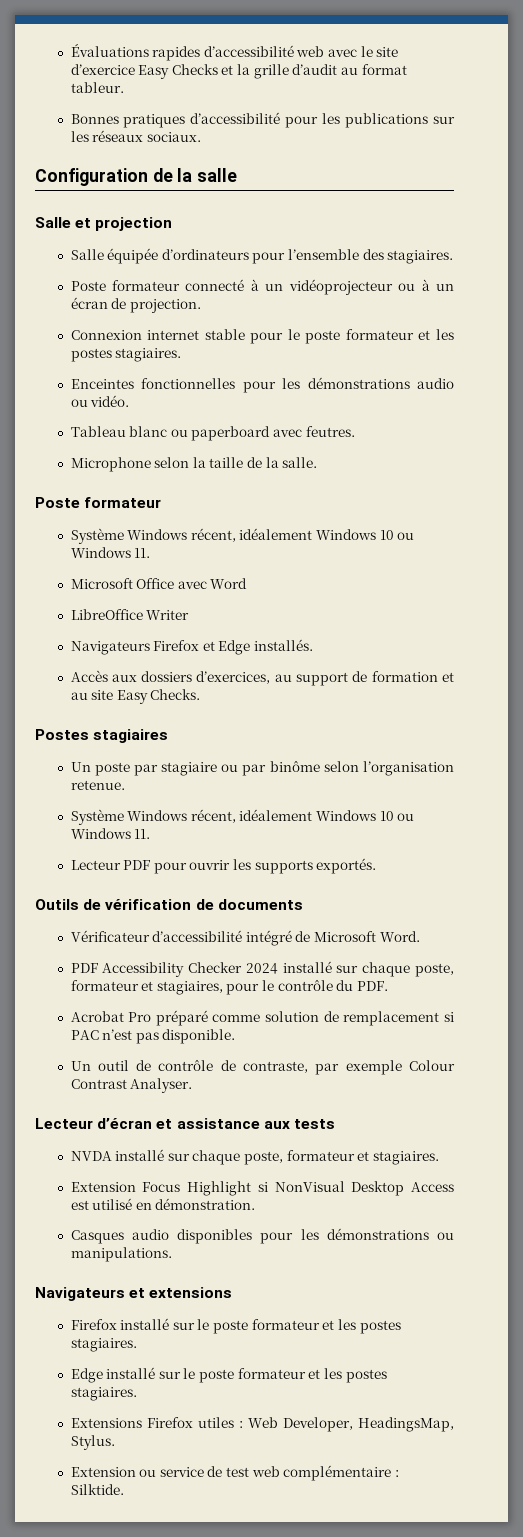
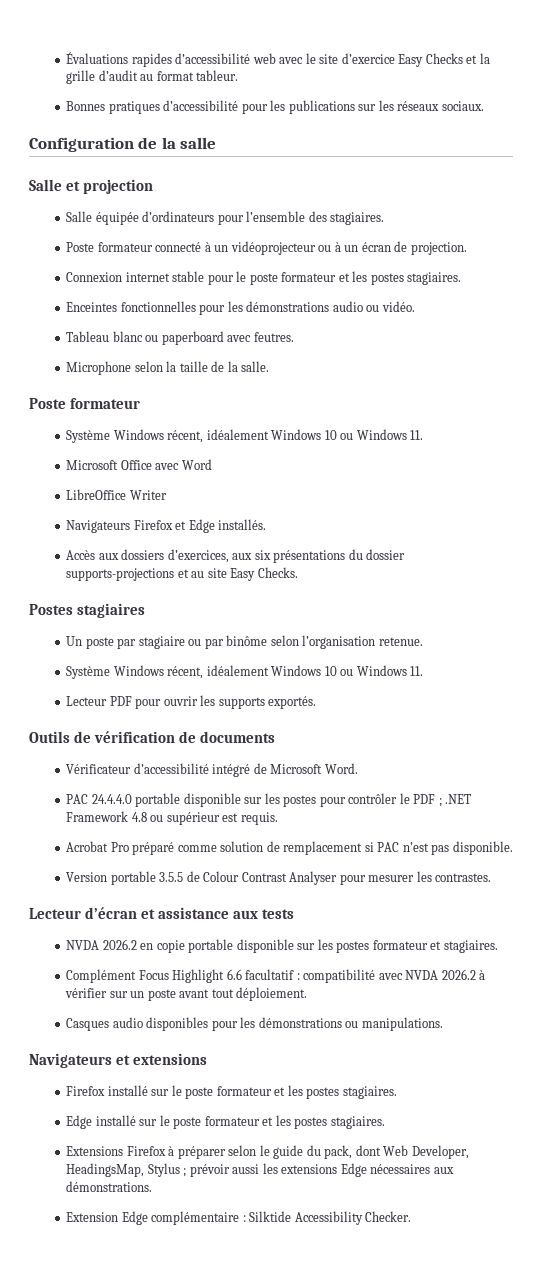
- Accès aux dossiers d’exercices, au support de formation et au site Easy Checks.
+ Accès aux dossiers d’exercices, aux six présentations du dossier supports-projections et au site Easy Checks.
- PDF Accessibility Checker 2024 installé sur chaque poste, formateur et stagiaires, pour le contrôle du PDF.
+ PAC 24.4.4.0 portable disponible sur les postes pour contrôler le PDF ; .NET Framework 4.8 ou supérieur est requis.
- Un outil de contrôle de contraste, par exemple Colour Contrast Analyser.
+ Version portable 3.5.5 de Colour Contrast Analyser pour mesurer les contrastes.
- NVDA installé sur chaque poste, formateur et stagiaires.
+ NVDA 2026.2 en copie portable disponible sur les postes formateur et stagiaires.
- Extension Focus Highlight si NonVisual Desktop Access est utilisé en démonstration.
+ Complément Focus Highlight 6.6 facultatif : compatibilité avec NVDA 2026.2 à vérifier sur un poste avant tout déploiement.
- Extensions Firefox utiles : Web Developer, HeadingsMap, Stylus.
- Extension ou service de test web complémentaire : Silktide.
+ Extensions Firefox à préparer selon le guide du pack, dont Web Developer, HeadingsMap, Stylus ; prévoir aussi les extensions Edge nécessaires aux démonstrations.
+ Extension Edge complémentaire : Silktide Accessibility Checker.

